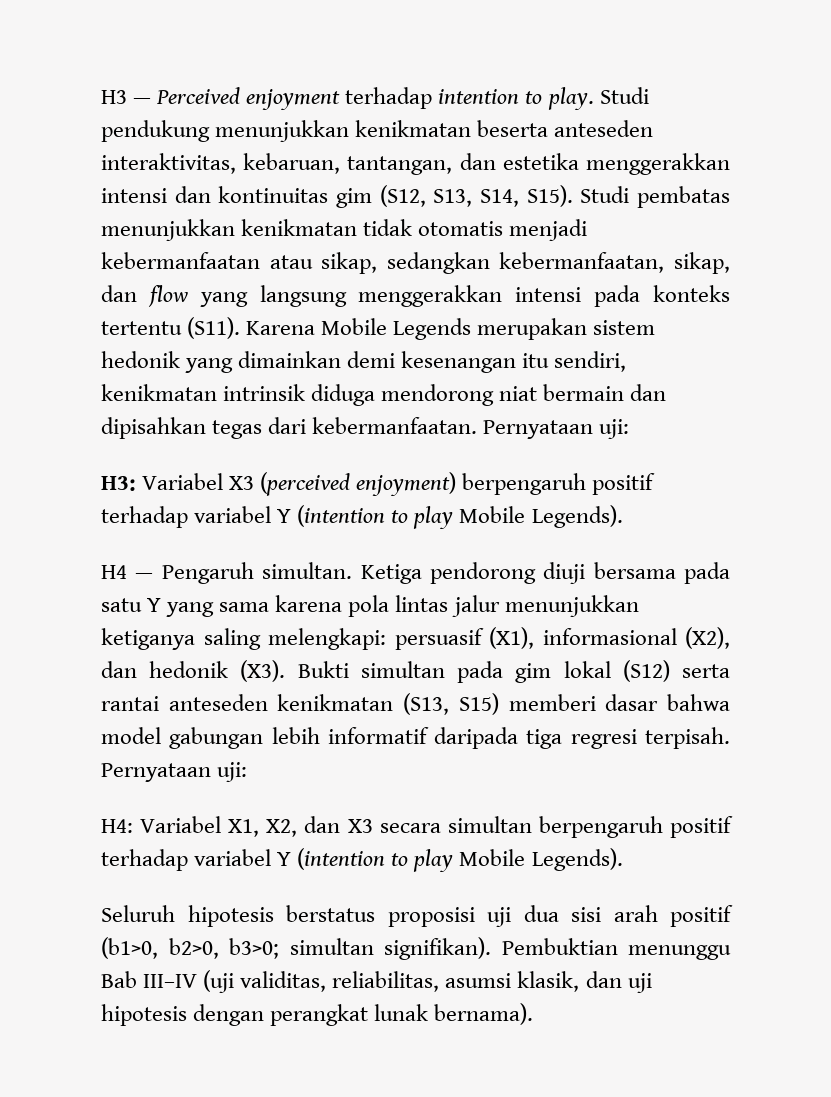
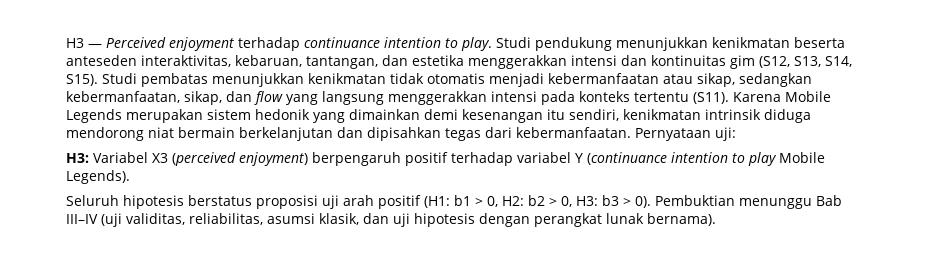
- H3 — Perceived enjoyment terhadap intention to play.
+ H3 — Perceived enjoyment terhadap continuance intention to play.
- Karena Mobile Legends merupakan sistem hedonik yang dimainkan demi kesenangan itu sendiri, kenikmatan intrinsik diduga mendorong niat bermain dan dipisahkan tegas dari kebermanfaatan.
+ Karena Mobile Legends merupakan sistem hedonik yang dimainkan demi kesenangan itu sendiri, kenikmatan intrinsik diduga mendorong niat bermain berkelanjutan dan dipisahkan tegas dari kebermanfaatan.
- H3: Variabel X3 (perceived enjoyment) berpengaruh positif terhadap variabel Y (intention to play Mobile Legends).
- H4 — Pengaruh simultan. Ketiga pendorong diuji bersama pada satu Y yang sama karena pola lintas jalur menunjukkan ketiganya saling melengkapi: persuasif (X1), informasional (X2), dan hedonik (X3). Bukti simultan pada gim lokal (S12) serta rantai anteseden kenikmatan (S13, S15) memberi dasar bahwa model gabungan lebih informatif daripada tiga regresi terpisah. Pernyataan uji:
- H4: Variabel X1, X2, dan X3 secara simultan berpengaruh positif terhadap variabel Y (intention to play Mobile Legends).
+ H3: Variabel X3 (perceived enjoyment) berpengaruh positif terhadap variabel Y (continuance intention to play Mobile Legends).
- Seluruh hipotesis berstatus proposisi uji dua sisi arah positif (b1>0, b2>0, b3>0; simultan signifikan).
+ Seluruh hipotesis berstatus proposisi uji arah positif (H1: b1 > 0, H2: b2 > 0, H3: b3 > 0).

